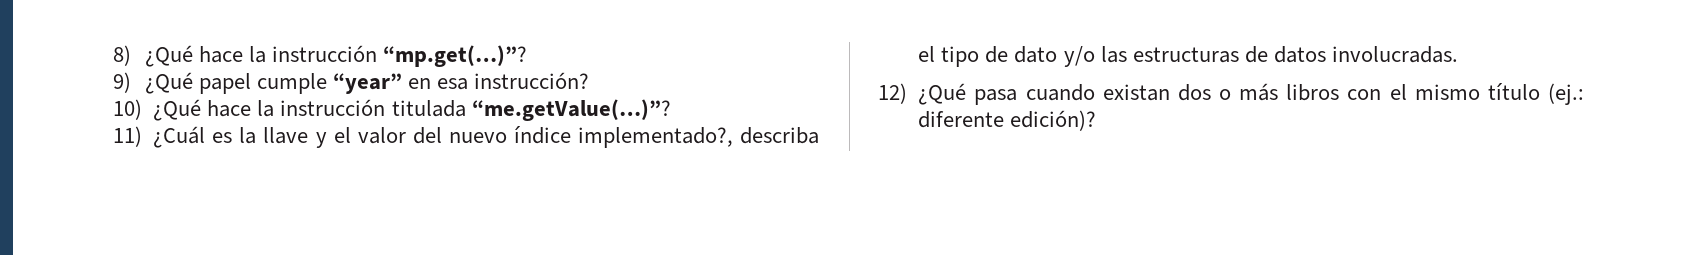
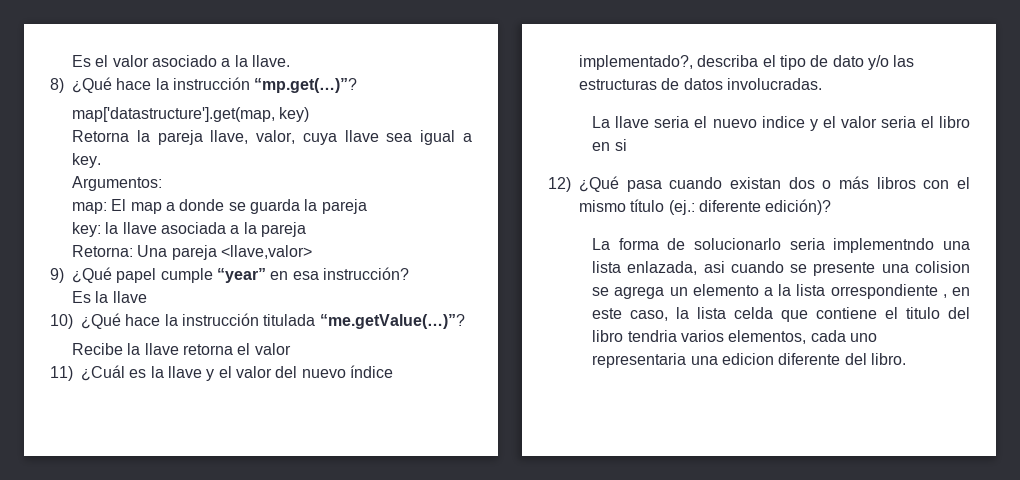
+ Es el valor asociado a la llave.
+ map['datastructure'].get(map, key)
+ Retorna la pareja llave, valor, cuya llave sea igual a key.
+ Argumentos:
+ map: El map a donde se guarda la pareja
+ key: la llave asociada a la pareja
+ Retorna: Una pareja <llave,valor>
+ Es la llave
+ Recibe la llave retorna el valor
+ La llave seria el nuevo indice y el valor seria el libro en si
+ La forma de solucionarlo seria implementndo una lista enlazada, asi cuando se presente una colision se agrega un elemento a la lista orrespondiente , en este caso, la lista celda que contiene el titulo del libro tendria varios elementos, cada uno representaria una edicion diferente del libro.

